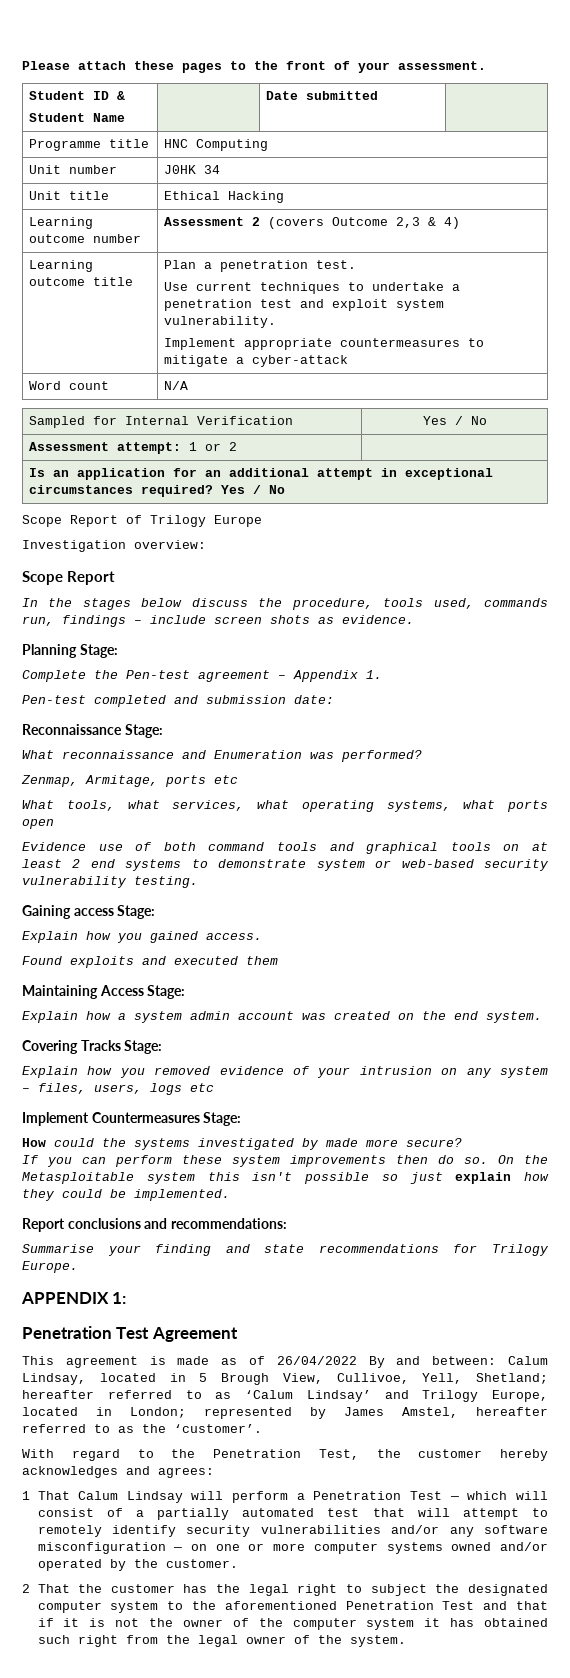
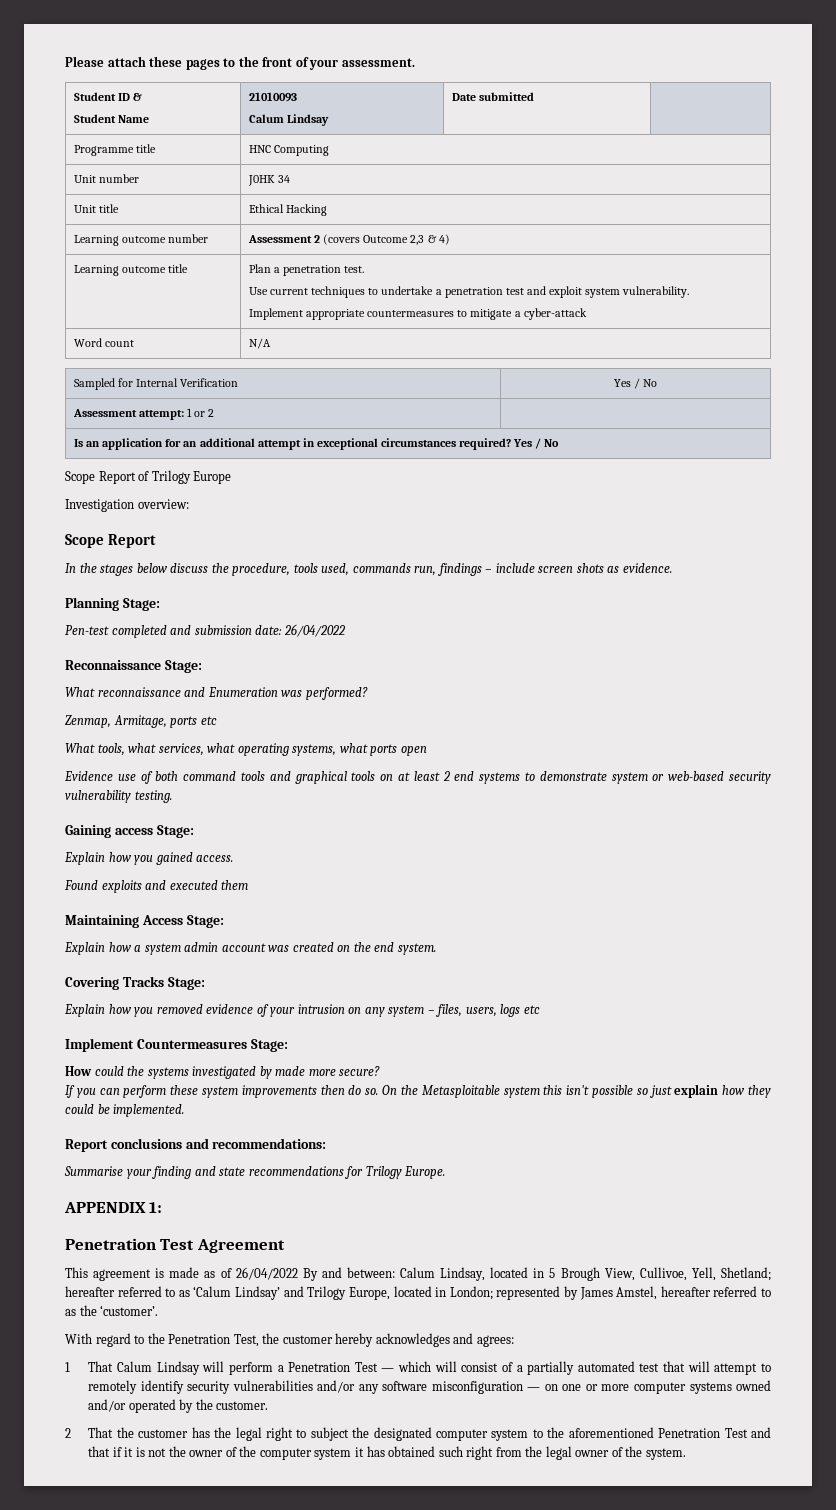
  Student ID &
- Student Name | | Date submitted |
+ Student Name | 21010093
+ Calum Lindsay | Date submitted |
- Complete the Pen-test agreement – Appendix 1.
- Pen-test completed and submission date:
+ Pen-test completed and submission date: 26/04/2022

